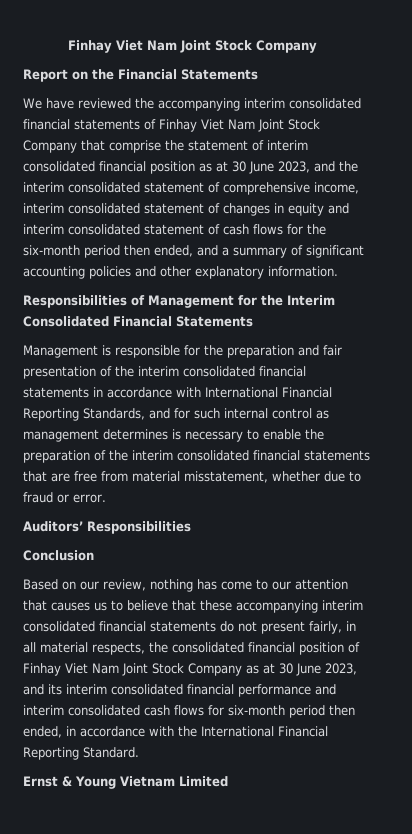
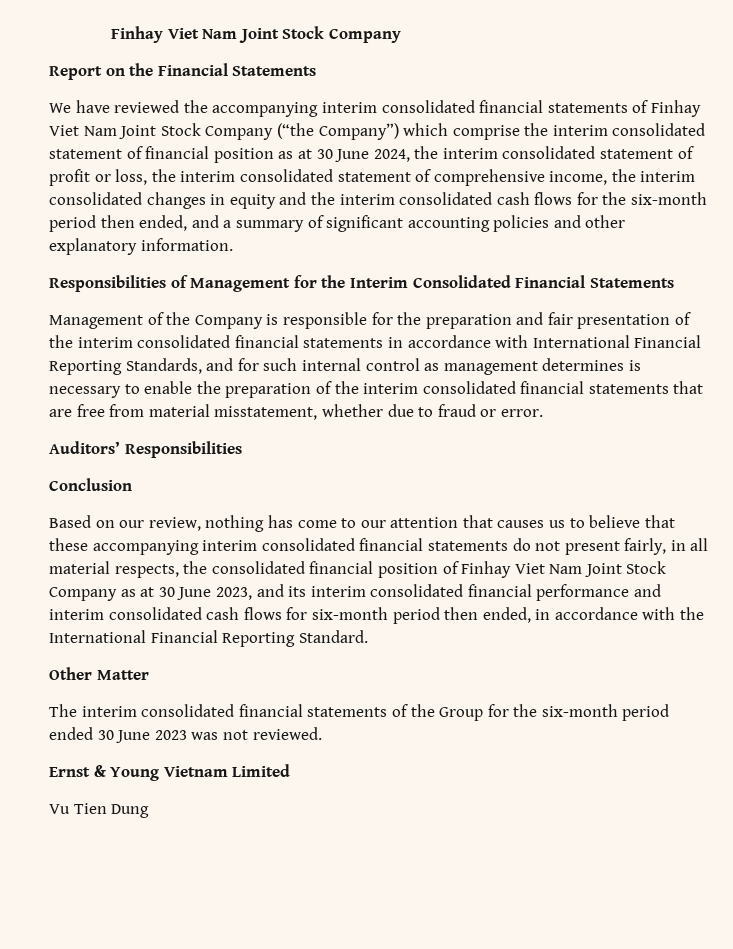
- We have reviewed the accompanying interim consolidated financial statements of Finhay Viet Nam Joint Stock Company that comprise the statement of interim consolidated financial position as at 30 June 2023, and the interim consolidated statement of comprehensive income, interim consolidated statement of changes in equity and interim consolidated statement of cash flows for the six-month period then ended, and a summary of significant accounting policies and other explanatory information.
+ We have reviewed the accompanying interim consolidated financial statements of Finhay Viet Nam Joint Stock Company (“the Company”) which comprise the interim consolidated statement of financial position as at 30 June 2024, the interim consolidated statement of profit or loss, the interim consolidated statement of comprehensive income, the interim consolidated changes in equity and the interim consolidated cash flows for the six-month period then ended, and a summary of significant accounting policies and other explanatory information.
- Management is responsible for the preparation and fair presentation of the interim consolidated financial statements in accordance with International Financial Reporting Standards, and for such internal control as management determines is necessary to enable the preparation of the interim consolidated financial statements that are free from material misstatement, whether due to fraud or error.
+ Management of the Company is responsible for the preparation and fair presentation of the interim consolidated financial statements in accordance with International Financial Reporting Standards, and for such internal control as management determines is necessary to enable the preparation of the interim consolidated financial statements that are free from material misstatement, whether due to fraud or error.
+ Other Matter
+ The interim consolidated financial statements of the Group for the six-month period ended 30 June 2023 was not reviewed.
+ Vu Tien Dung

